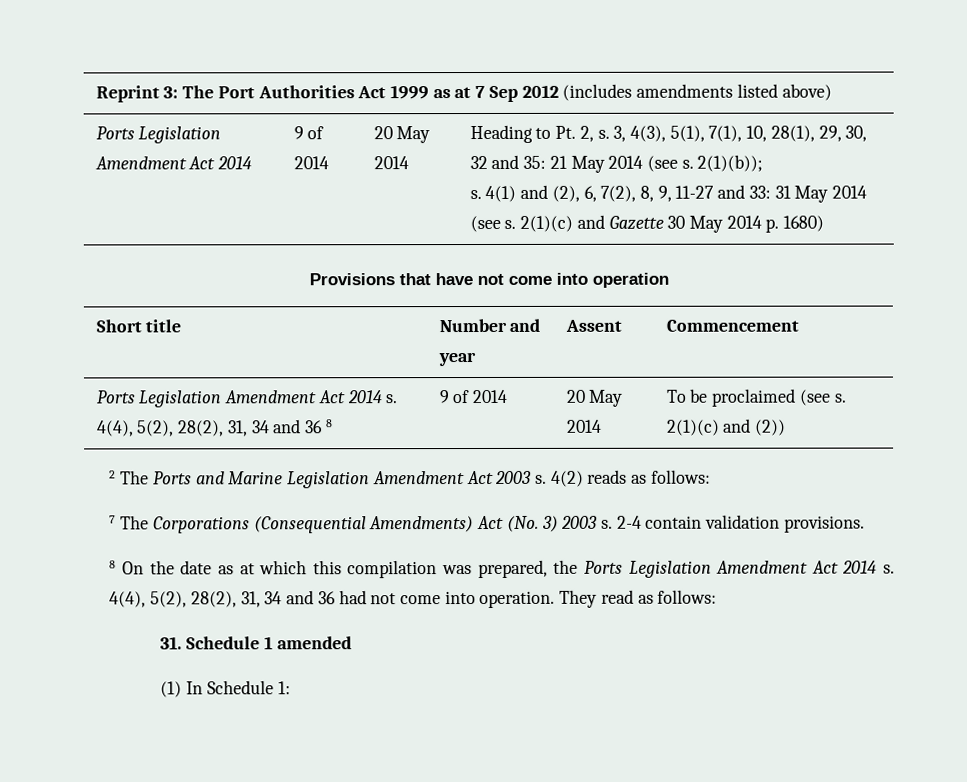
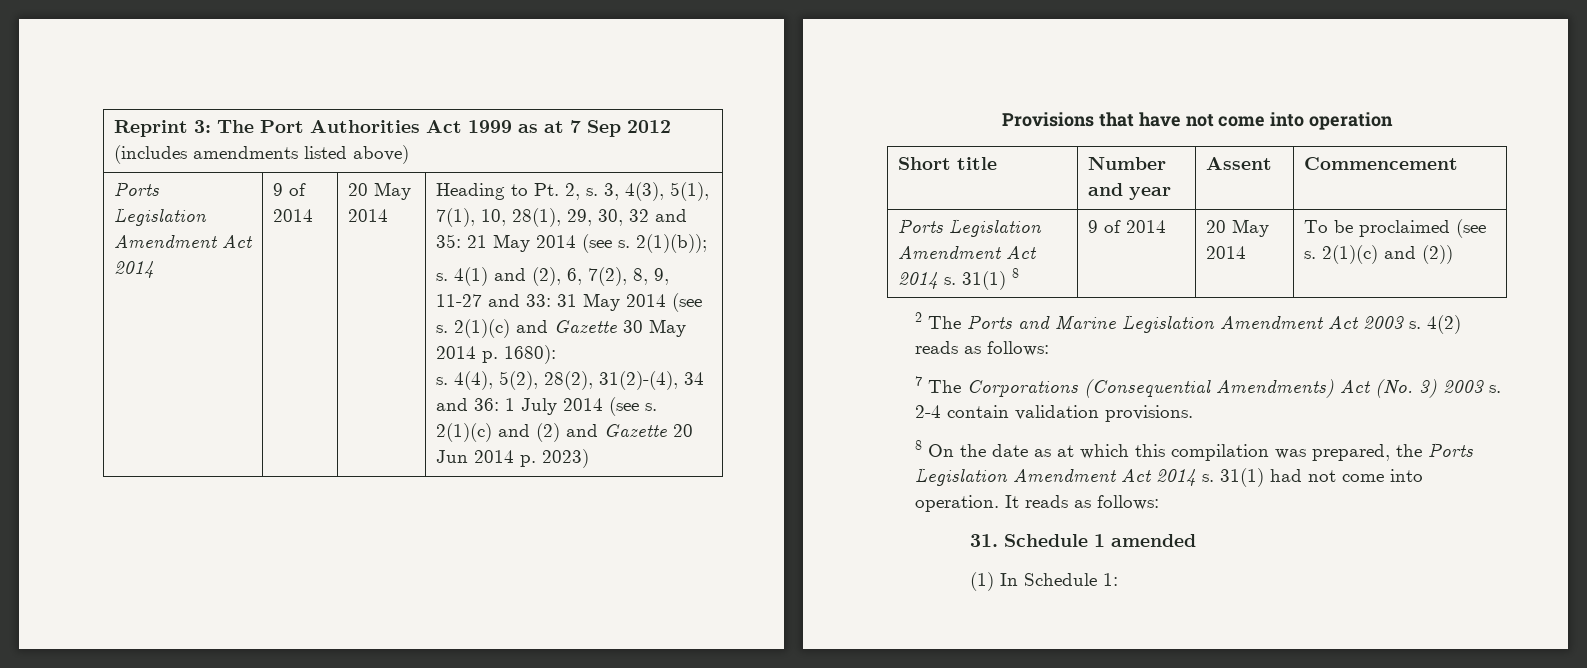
- 2(1)(c) and Gazette 30 May 2014 p. 1680)
+ 2(1)(c) and Gazette 30 May 2014 p. 1680):
+ s. 4(4), 5(2), 28(2), 31(2)-(4), 34 and 36: 1 July 2014 (see s. 2(1)(c) and (2) and Gazette 20 Jun 2014 p. 2023)
- Ports Legislation Amendment Act 2014 s. 4(4), 5(2), 28(2), 31, 34 and 36 8 | 9 of 2014 | 20 May 2014 | To be proclaimed (see s. 2(1)(c) and (2))
+ Ports Legislation Amendment Act 2014 s. 31(1) 8 | 9 of 2014 | 20 May 2014 | To be proclaimed (see s. 2(1)(c) and (2))
- 4(4), 5(2), 28(2), 31, 34 and 36 had not come into operation.
+ 31(1) had not come into operation.
- They read as follows:
+ It reads as follows:

